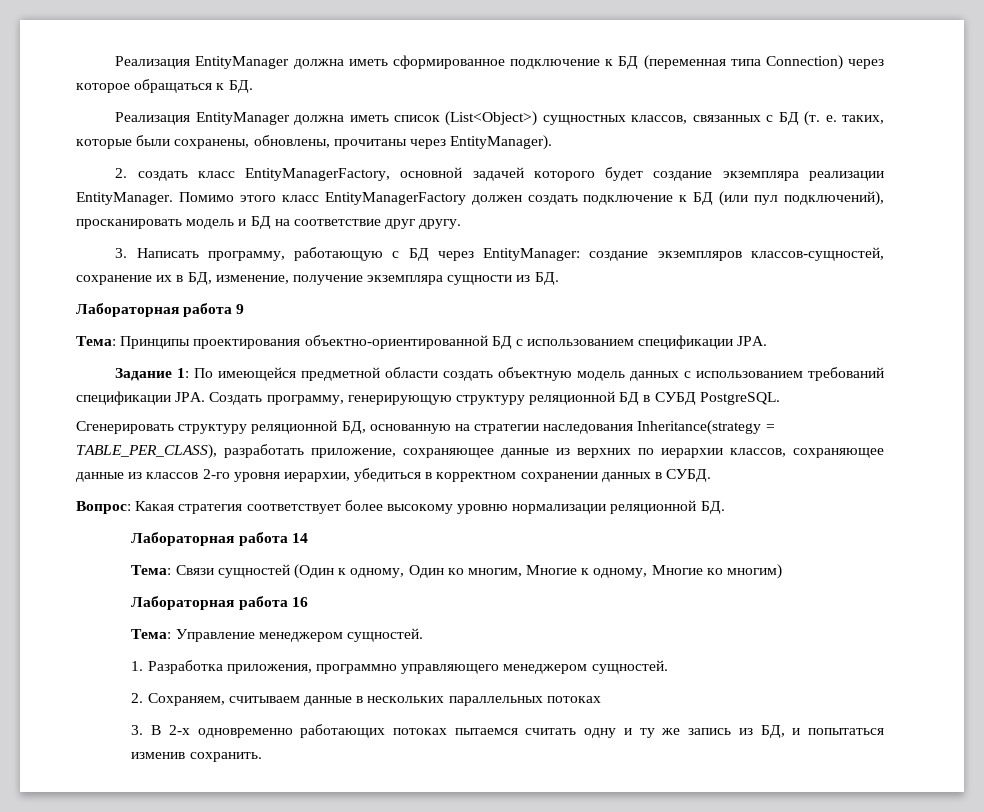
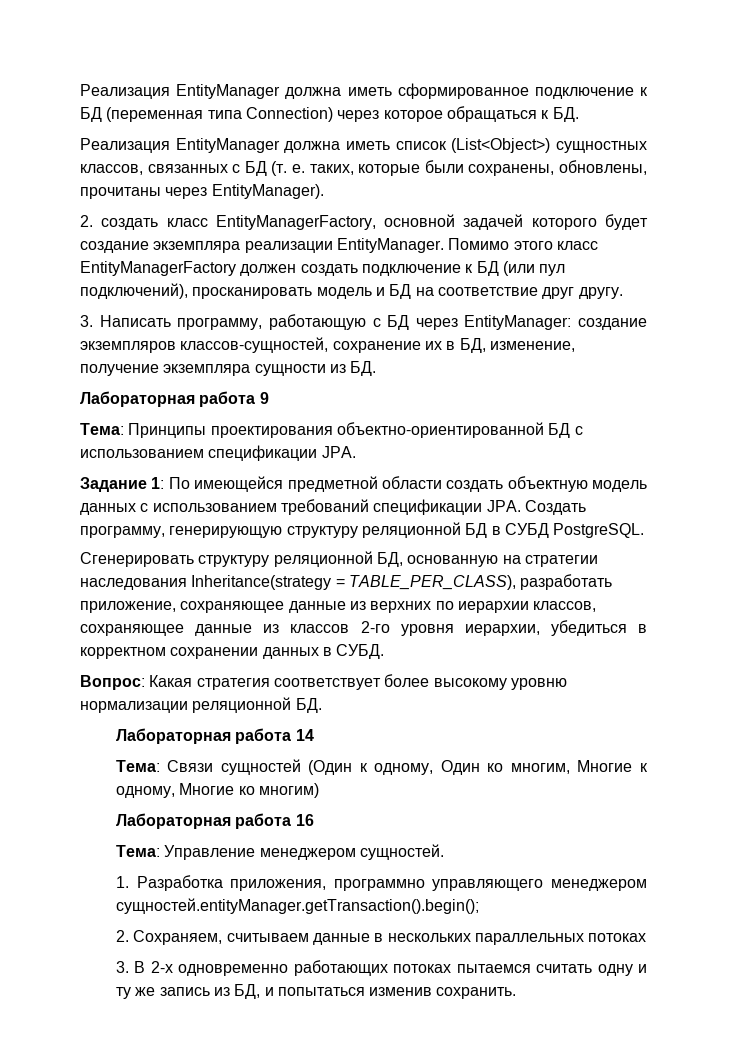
- 1. Разработка приложения, программно управляющего менеджером сущностей.
+ 1. Разработка приложения, программно управляющего менеджером сущностей.entityManager.getTransaction().begin();

